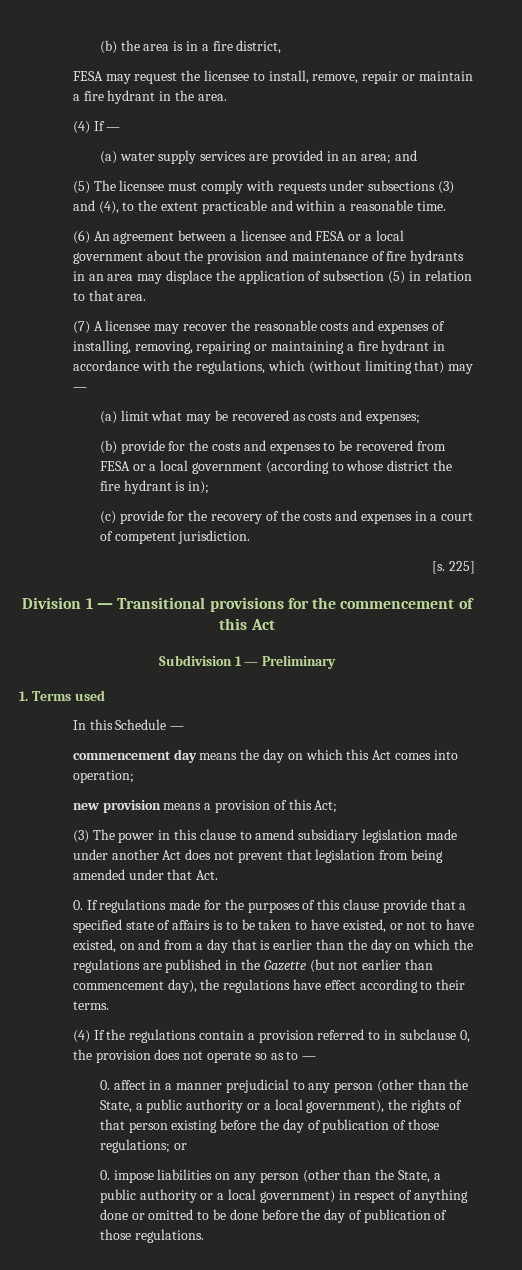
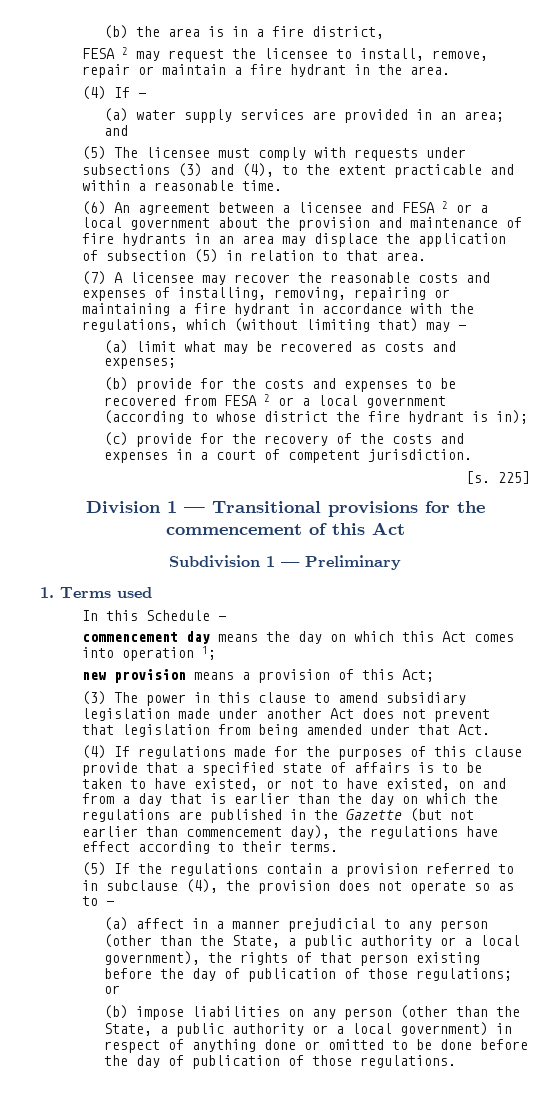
- FESA may request the licensee to install, remove, repair or maintain a fire hydrant in the area.
+ FESA 2 may request the licensee to install, remove, repair or maintain a fire hydrant in the area.
- (6) An agreement between a licensee and FESA or a local government about the provision and maintenance of fire hydrants in an area may displace the application of subsection (5) in relation to that area.
+ (6) An agreement between a licensee and FESA 2 or a local government about the provision and maintenance of fire hydrants in an area may displace the application of subsection (5) in relation to that area.
- (b) provide for the costs and expenses to be recovered from FESA or a local government (according to whose district the fire hydrant is in);
+ (b) provide for the costs and expenses to be recovered from FESA 2 or a local government (according to whose district the fire hydrant is in);
- commencement day means the day on which this Act comes into operation;
+ commencement day means the day on which this Act comes into operation 1;
- 0. If regulations made for the purposes of this clause provide that a specified state of affairs is to be taken to have existed, or not to have existed, on and from a day that is earlier than the day on which the regulations are published in the Gazette (but not earlier than commencement day), the regulations have effect according to their terms.
+ (4) If regulations made for the purposes of this clause provide that a specified state of affairs is to be taken to have existed, or not to have existed, on and from a day that is earlier than the day on which the regulations are published in the Gazette (but not earlier than commencement day), the regulations have effect according to their terms.
- (4) If the regulations contain a provision referred to in subclause 0, the provision does not operate so as to —
+ (5) If the regulations contain a provision referred to in subclause (4), the provision does not operate so as to —
- 0. affect in a manner prejudicial to any person (other than the State, a public authority or a local government), the rights of that person existing before the day of publication of those regulations; or
+ (a) affect in a manner prejudicial to any person (other than the State, a public authority or a local government), the rights of that person existing before the day of publication of those regulations; or
- 0. impose liabilities on any person (other than the State, a public authority or a local government) in respect of anything done or omitted to be done before the day of publication of those regulations.
+ (b) impose liabilities on any person (other than the State, a public authority or a local government) in respect of anything done or omitted to be done before the day of publication of those regulations.

